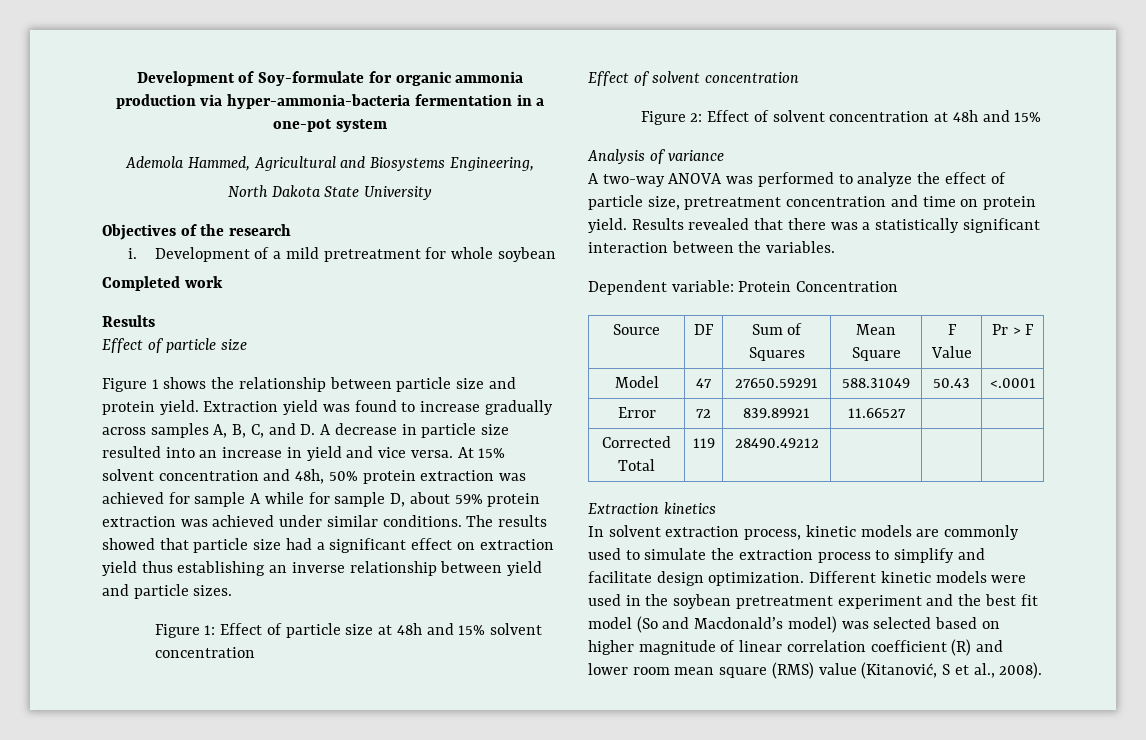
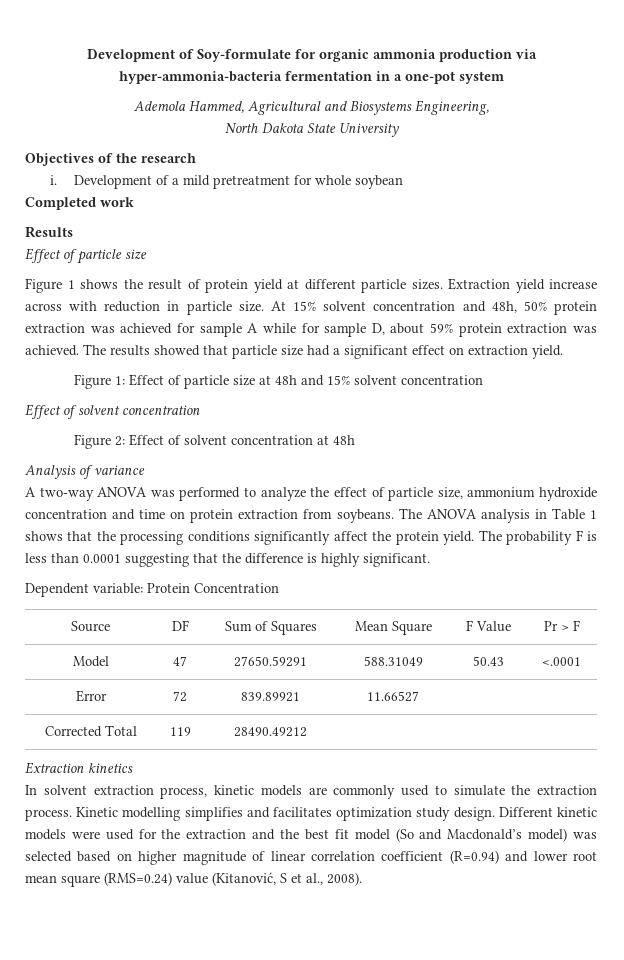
- Figure 1 shows the relationship between particle size and protein yield. Extraction yield was found to increase gradually across samples A, B, C, and D. A decrease in particle size resulted into an increase in yield and vice versa.
+ Figure 1 shows the result of protein yield at different particle sizes. Extraction yield increase across with reduction in particle size.
- At 15% solvent concentration and 48h, 50% protein extraction was achieved for sample A while for sample D, about 59% protein extraction was achieved under similar conditions.
+ At 15% solvent concentration and 48h, 50% protein extraction was achieved for sample A while for sample D, about 59% protein extraction was achieved.
- The results showed that particle size had a significant effect on extraction yield thus establishing an inverse relationship between yield and particle sizes.
+ The results showed that particle size had a significant effect on extraction yield.
- Figure 2: Effect of solvent concentration at 48h and 15%
+ Figure 2: Effect of solvent concentration at 48h
- A two-way ANOVA was performed to analyze the effect of particle size, pretreatment concentration and time on protein yield. Results revealed that there was a statistically significant interaction between the variables.
+ A two-way ANOVA was performed to analyze the effect of particle size, ammonium hydroxide concentration and time on protein extraction from soybeans. The ANOVA analysis in Table 1 shows that the processing conditions significantly affect the protein yield. The probability F is less than 0.0001 suggesting that the difference is highly significant.
- In solvent extraction process, kinetic models are commonly used to simulate the extraction process to simplify and facilitate design optimization.
+ In solvent extraction process, kinetic models are commonly used to simulate the extraction process. Kinetic modelling simplifies and facilitates optimization study design.
- Different kinetic models were used in the soybean pretreatment experiment and the best fit model (So and Macdonald’s model) was selected based on higher magnitude of linear correlation coefficient (R) and lower room mean square (RMS) value (Kitanović, S et al., 2008).
+ Different kinetic models were used for the extraction and the best fit model (So and Macdonald’s model) was selected based on higher magnitude of linear correlation coefficient (R=0.94) and lower root mean square (RMS=0.24) value (Kitanović, S et al., 2008).

